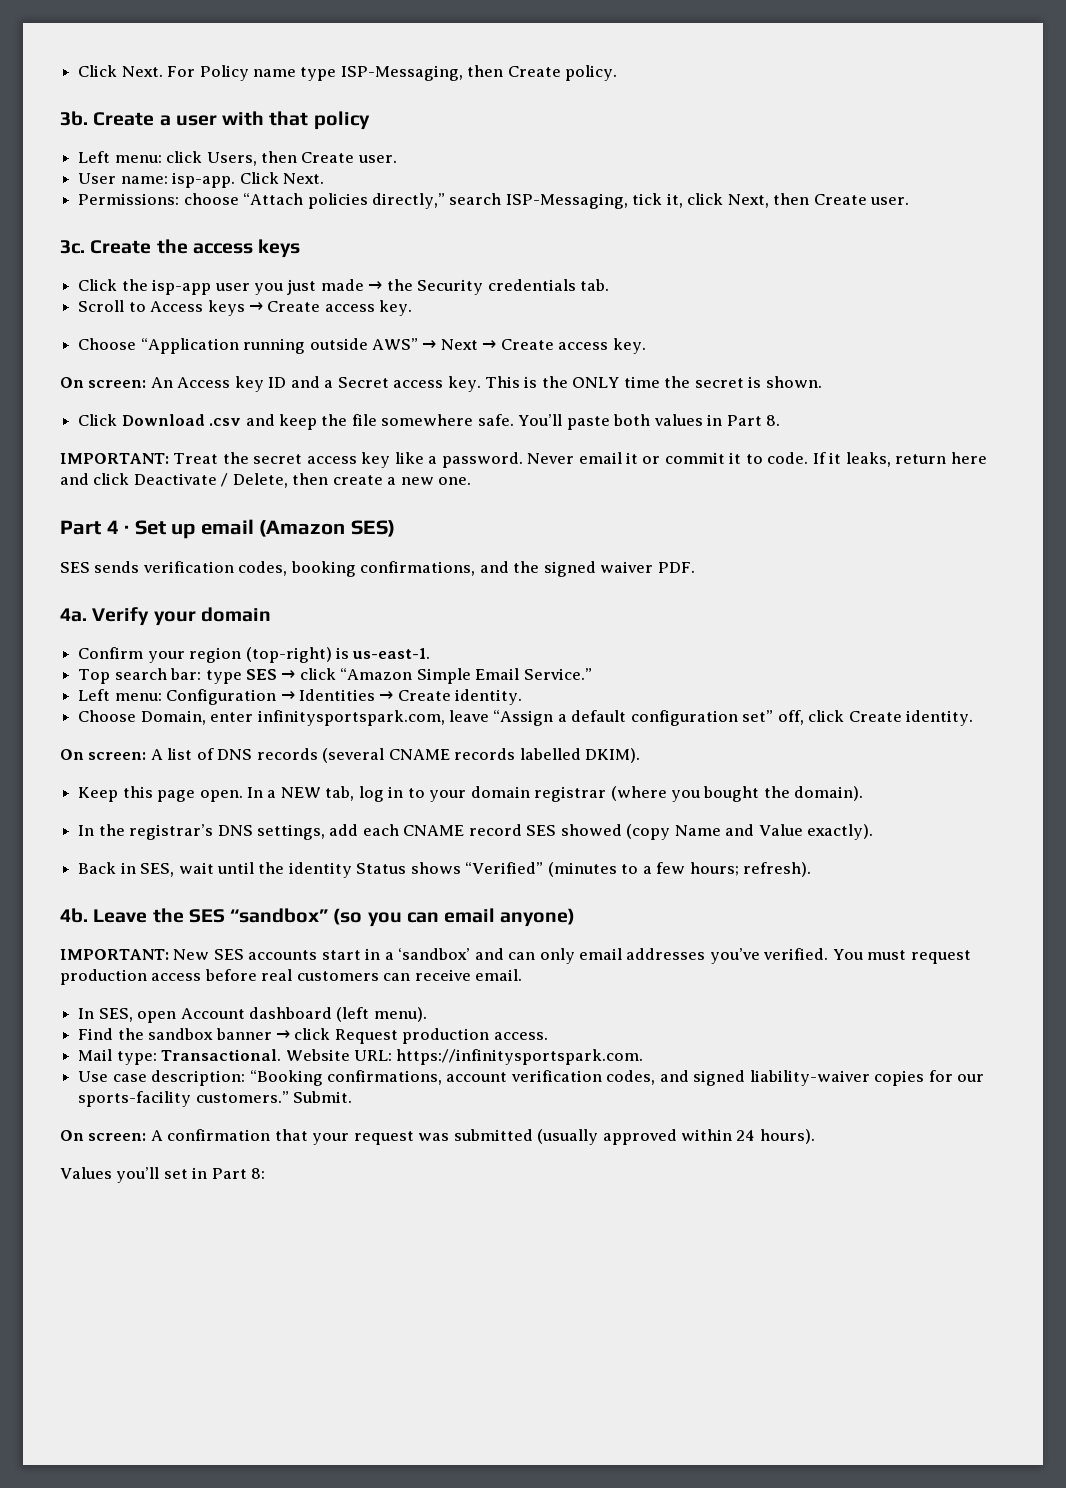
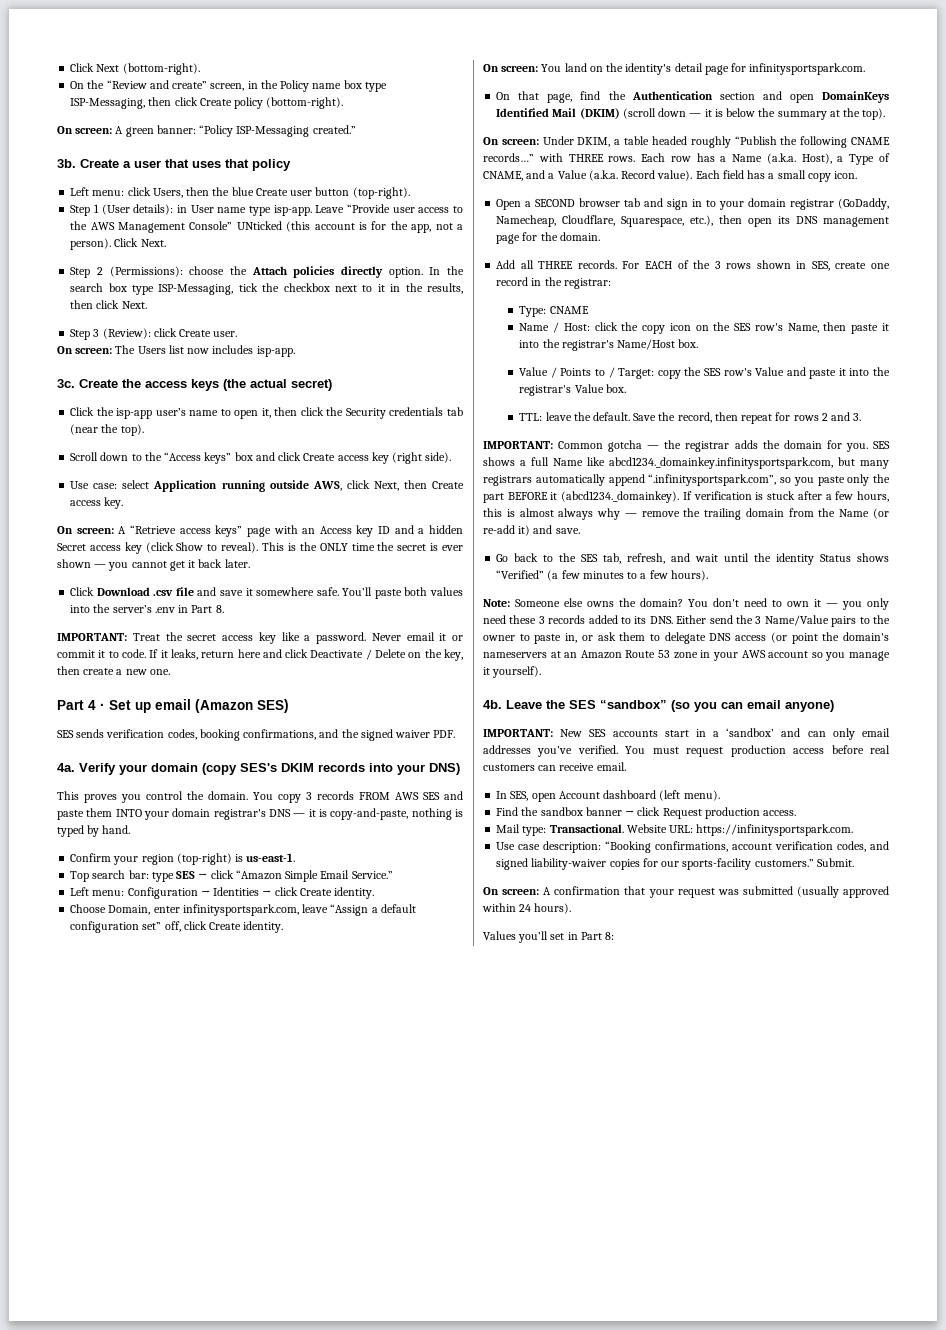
- Click Next. For Policy name type ISP-Messaging, then Create policy.
+ Click Next (bottom-right).
+ On the “Review and create” screen, in the Policy name box type ISP-Messaging, then click Create policy (bottom-right).
+ On screen: A green banner: “Policy ISP-Messaging created.”
- Create a user with that policy
+ Create a user that uses that policy
- Left menu: click Users, then Create user.
- User name: isp-app. Click Next.
- Permissions: choose “Attach policies directly,” search ISP-Messaging, tick it, click Next, then Create user.
+ Left menu: click Users, then the blue Create user button (top-right).
+ Step 1 (User details): in User name type isp-app. Leave “Provide user access to the AWS Management Console” UNticked (this account is for the app, not a person). Click Next.
+ Step 2 (Permissions): choose the Attach policies directly option. In the search box type ISP-Messaging, tick the checkbox next to it in the results, then click Next.
+ Step 3 (Review): click Create user.
+ On screen: The Users list now includes isp-app.
- Create the access keys
+ Create the access keys (the actual secret)
- Click the isp-app user you just made → the Security credentials tab.
- Scroll to Access keys → Create access key.
- Choose “Application running outside AWS” → Next → Create access key.
+ Click the isp-app user’s name to open it, then click the Security credentials tab (near the top).
+ Scroll down to the “Access keys” box and click Create access key (right side).
+ Use case: select Application running outside AWS, click Next, then Create access key.
- On screen: An Access key ID and a Secret access key.
+ On screen: A “Retrieve access keys” page with an Access key ID and a hidden Secret access key (click Show to reveal).
- This is the ONLY time the secret is shown.
+ This is the ONLY time the secret is ever shown — you cannot get it back later.
- Click Download .csv and keep the file somewhere safe.
+ Click Download .csv file and save it somewhere safe.
- You’ll paste both values in Part 8.
+ You’ll paste both values into the server’s .env in Part 8.
- If it leaks, return here and click Deactivate / Delete, then create a new one.
+ If it leaks, return here and click Deactivate / Delete on the key, then create a new one.
- Verify your domain
+ Verify your domain (copy SES's DKIM records into your DNS)
+ This proves you control the domain. You copy 3 records FROM AWS SES and paste them INTO your domain registrar's DNS — it is copy-and-paste, nothing is typed by hand.
- Left menu: Configuration → Identities → Create identity.
+ Left menu: Configuration → Identities → click Create identity.
- On screen: A list of DNS records (several CNAME records labelled DKIM).
- Keep this page open. In a NEW tab, log in to your domain registrar (where you bought the domain).
- In the registrar’s DNS settings, add each CNAME record SES showed (copy Name and Value exactly).
- Back in SES, wait until the identity Status shows “Verified” (minutes to a few hours; refresh).
+ On screen: You land on the identity's detail page for infinitysportspark.com.
+ On that page, find the Authentication section and open DomainKeys Identified Mail (DKIM) (scroll down — it is below the summary at the top).
+ On screen: Under DKIM, a table headed roughly “Publish the following CNAME records…” with THREE rows. Each row has a Name (a.k.a. Host), a Type of CNAME, and a Value (a.k.a. Record value). Each field has a small copy icon.
+ Open a SECOND browser tab and sign in to your domain registrar (GoDaddy, Namecheap, Cloudflare, Squarespace, etc.), then open its DNS management page for the domain.
+ Add all THREE records. For EACH of the 3 rows shown in SES, create one record in the registrar:
+ Type: CNAME
+ Name / Host: click the copy icon on the SES row's Name, then paste it into the registrar's Name/Host box.
+ Value / Points to / Target: copy the SES row's Value and paste it into the registrar's Value box.
+ TTL: leave the default. Save the record, then repeat for rows 2 and 3.
+ IMPORTANT: Common gotcha — the registrar adds the domain for you. SES shows a full Name like abcd1234._domainkey.infinitysportspark.com, but many registrars automatically append “.infinitysportspark.com”, so you paste only the part BEFORE it (abcd1234._domainkey). If verification is stuck after a few hours, this is almost always why — remove the trailing domain from the Name (or re-add it) and save.
+ Go back to the SES tab, refresh, and wait until the identity Status shows “Verified” (a few minutes to a few hours).
+ Note: Someone else owns the domain? You don't need to own it — you only need these 3 records added to its DNS. Either send the 3 Name/Value pairs to the owner to paste in, or ask them to delegate DNS access (or point the domain's nameservers at an Amazon Route 53 zone in your AWS account so you manage it yourself).

